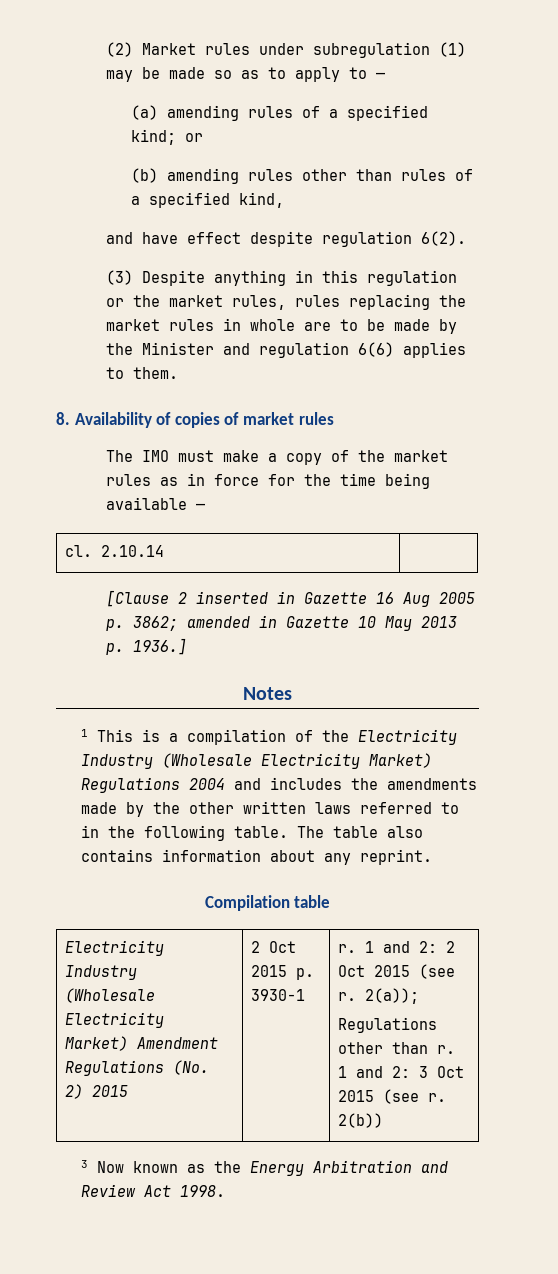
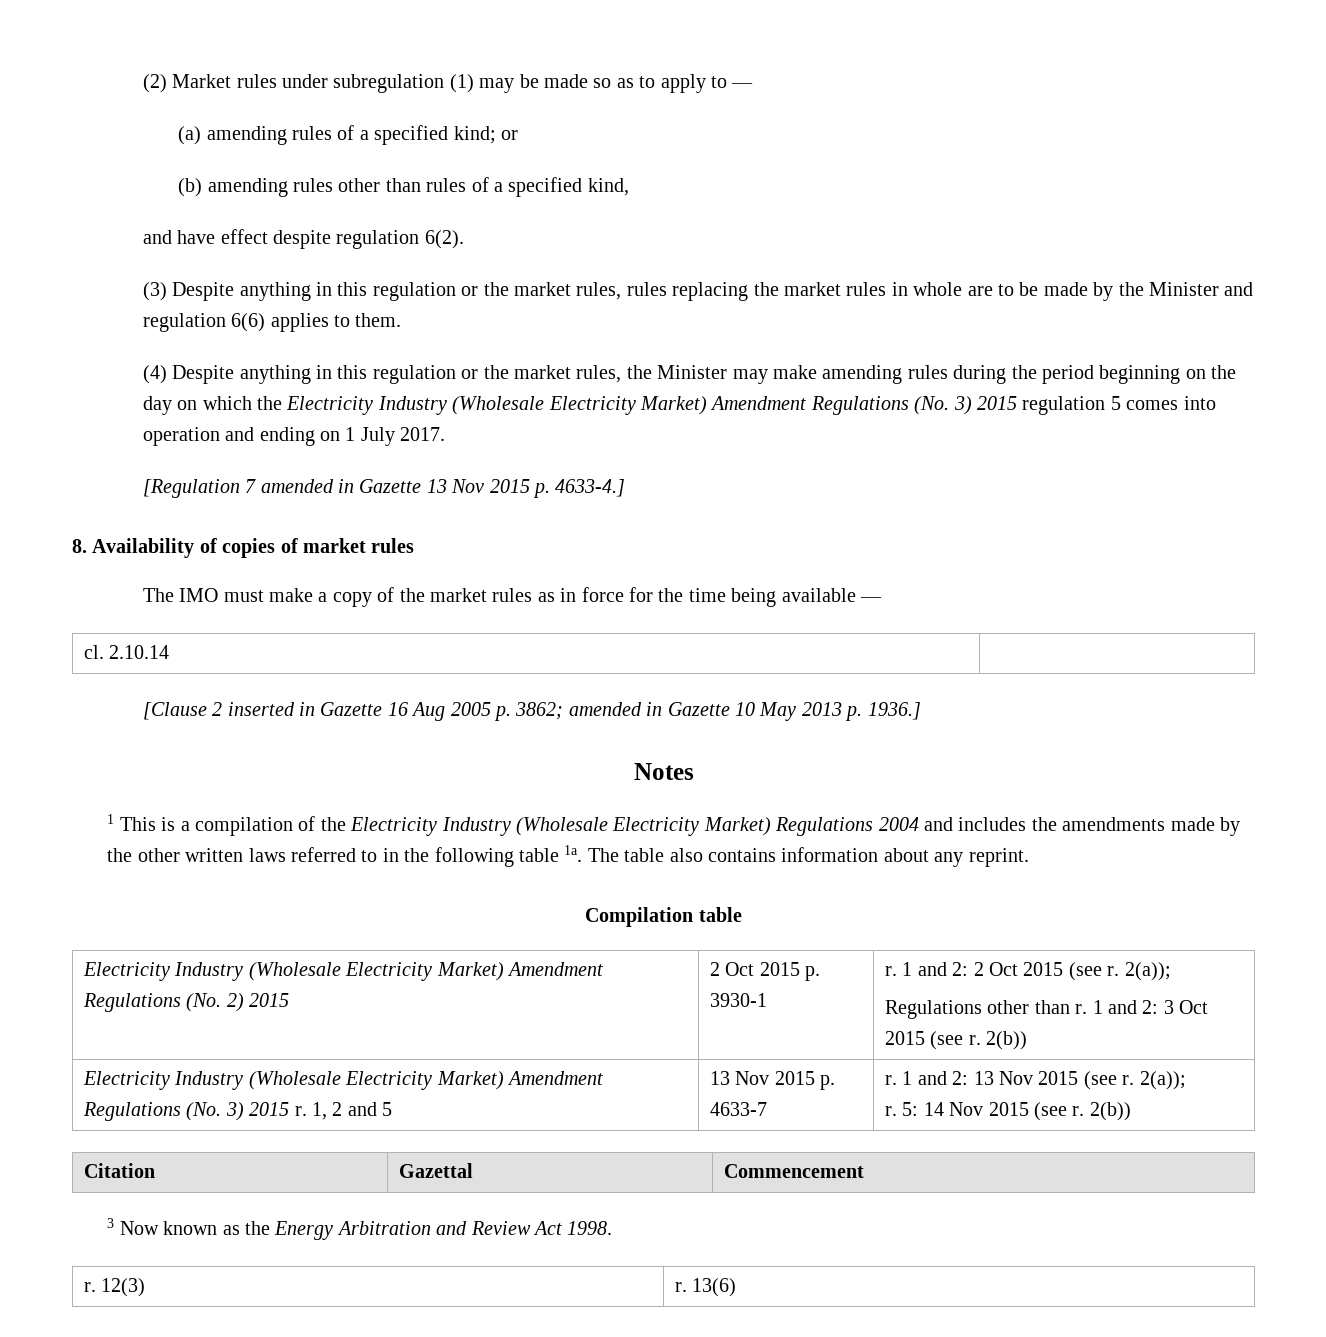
+ (4) Despite anything in this regulation or the market rules, the Minister may make amending rules during the period beginning on the day on which the Electricity Industry (Wholesale Electricity Market) Amendment Regulations (No. 3) 2015 regulation 5 comes into operation and ending on 1 July 2017.
+ [Regulation 7 amended in Gazette 13 Nov 2015 p. 4633-4.]
- 1 This is a compilation of the Electricity Industry (Wholesale Electricity Market) Regulations 2004 and includes the amendments made by the other written laws referred to in the following table.
+ 1 This is a compilation of the Electricity Industry (Wholesale Electricity Market) Regulations 2004 and includes the amendments made by the other written laws referred to in the following table 1a.
+ Electricity Industry (Wholesale Electricity Market) Amendment Regulations (No. 3) 2015 r. 1, 2 and 5 | 13 Nov 2015 p. 4633-7 | r. 1 and 2: 13 Nov 2015 (see r. 2(a));
+ r. 5: 14 Nov 2015 (see r. 2(b))
+ Citation | Gazettal | Commencement
+ r. 12(3) | r. 13(6)

